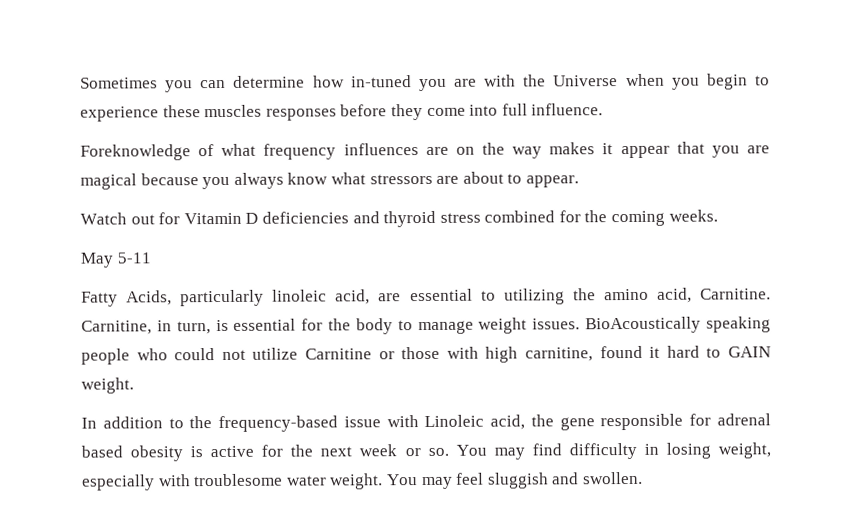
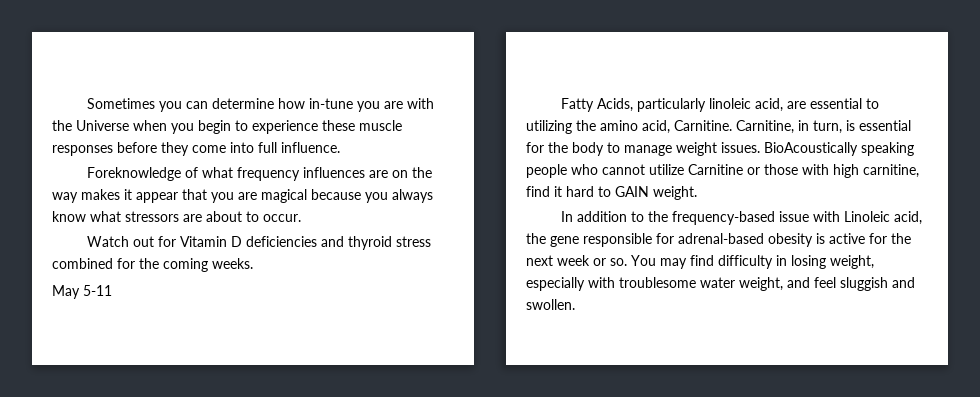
- Sometimes you can determine how in-tuned you are with the Universe when you begin to experience these muscles responses before they come into full influence.
+ Sometimes you can determine how in-tune you are with the Universe when you begin to experience these muscle responses before they come into full influence.
- Foreknowledge of what frequency influences are on the way makes it appear that you are magical because you always know what stressors are about to appear.
+ Foreknowledge of what frequency influences are on the way makes it appear that you are magical because you always know what stressors are about to occur.
- BioAcoustically speaking people who could not utilize Carnitine or those with high carnitine, found it hard to GAIN weight.
+ BioAcoustically speaking people who cannot utilize Carnitine or those with high carnitine, find it hard to GAIN weight.
- In addition to the frequency-based issue with Linoleic acid, the gene responsible for adrenal based obesity is active for the next week or so.
+ In addition to the frequency-based issue with Linoleic acid, the gene responsible for adrenal-based obesity is active for the next week or so.
- You may find difficulty in losing weight, especially with troublesome water weight. You may feel sluggish and swollen.
+ You may find difficulty in losing weight, especially with troublesome water weight, and feel sluggish and swollen.

